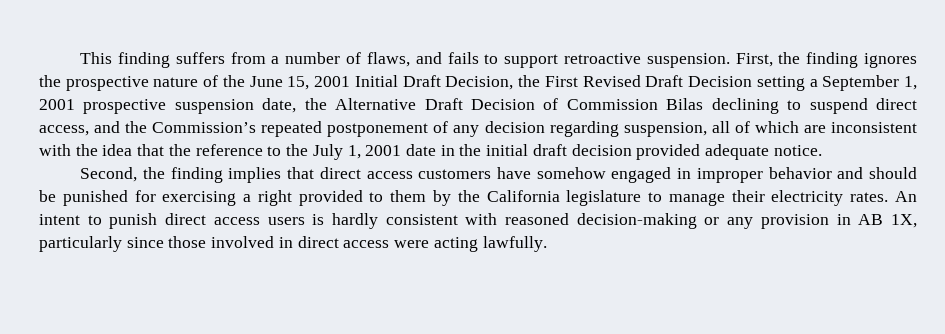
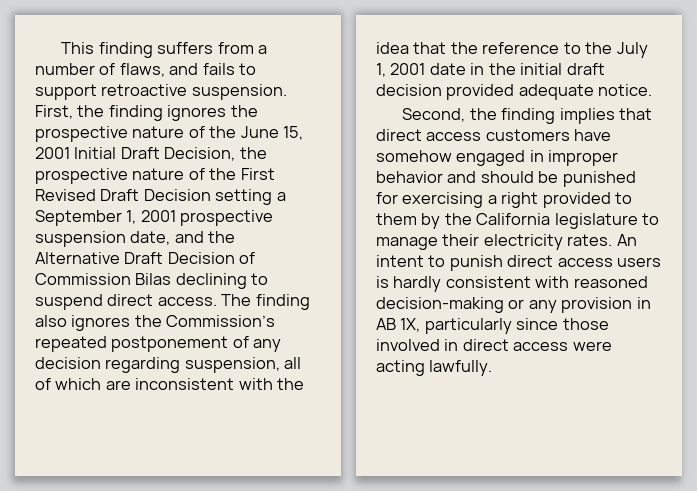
- First, the finding ignores the prospective nature of the June 15, 2001 Initial Draft Decision, the First Revised Draft Decision setting a September 1, 2001 prospective suspension date, the Alternative Draft Decision of Commission Bilas declining to suspend direct access, and the Commission’s repeated postponement of any decision regarding suspension, all of which are inconsistent with the idea that the reference to the July 1, 2001 date in the initial draft decision provided adequate notice.
+ First, the finding ignores the prospective nature of the June 15, 2001 Initial Draft Decision, the prospective nature of the First Revised Draft Decision setting a September 1, 2001 prospective suspension date, and the Alternative Draft Decision of Commission Bilas declining to suspend direct access. The finding also ignores the Commission’s repeated postponement of any decision regarding suspension, all of which are inconsistent with the idea that the reference to the July 1, 2001 date in the initial draft decision provided adequate notice.

